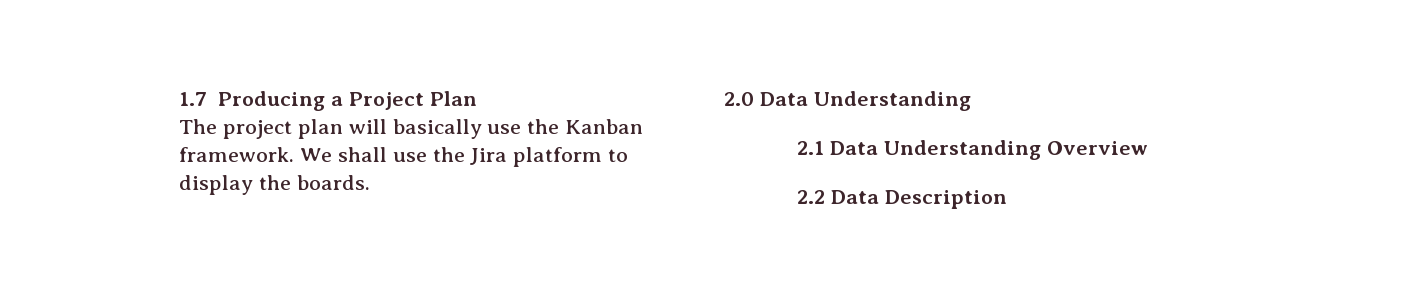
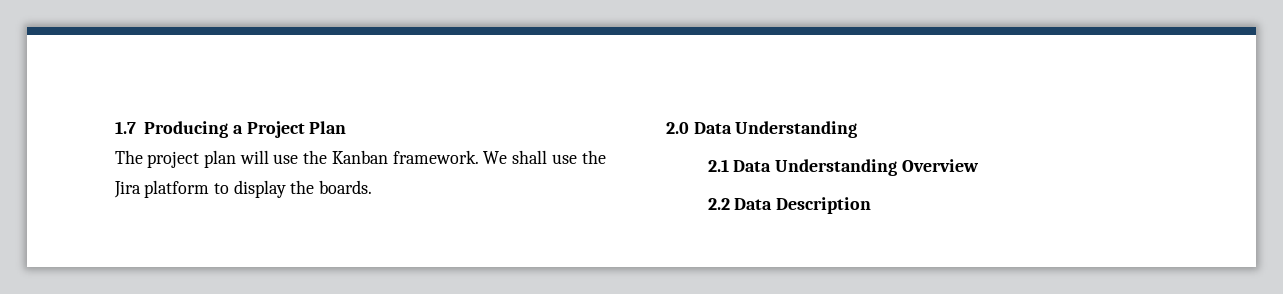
- The project plan will basically use the Kanban framework.
+ The project plan will use the Kanban framework.

